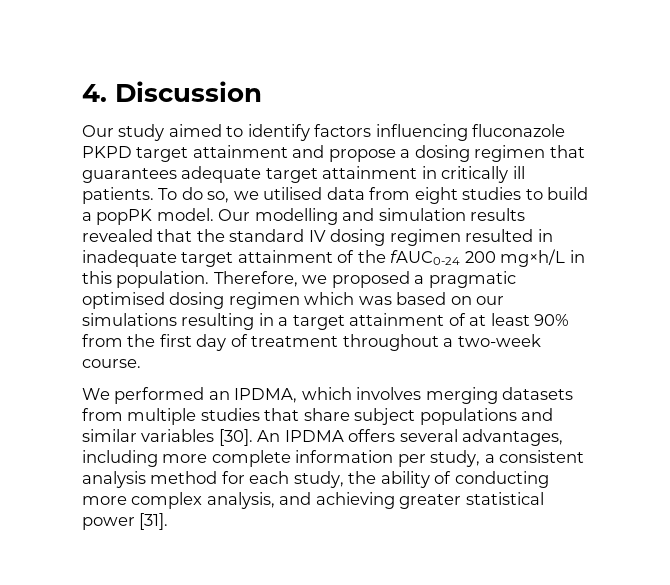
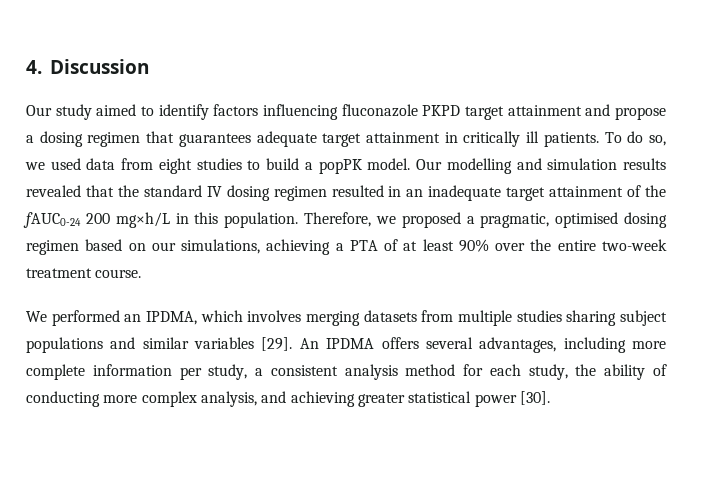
- To do so, we utilised data from eight studies to build a popPK model.
+ To do so, we used data from eight studies to build a popPK model.
- Our modelling and simulation results revealed that the standard IV dosing regimen resulted in inadequate target attainment of the fAUC0-24 200 mg×h/L in this population.
+ Our modelling and simulation results revealed that the standard IV dosing regimen resulted in an inadequate target attainment of the fAUC0-24 200 mg×h/L in this population.
- Therefore, we proposed a pragmatic optimised dosing regimen which was based on our simulations resulting in a target attainment of at least 90% from the first day of treatment throughout a two-week course.
+ Therefore, we proposed a pragmatic, optimised dosing regimen based on our simulations, achieving a PTA of at least 90% over the entire two-week treatment course.
- We performed an IPDMA, which involves merging datasets from multiple studies that share subject populations and similar variables [30].
+ We performed an IPDMA, which involves merging datasets from multiple studies sharing subject populations and similar variables [29].
- An IPDMA offers several advantages, including more complete information per study, a consistent analysis method for each study, the ability of conducting more complex analysis, and achieving greater statistical power [31].
+ An IPDMA offers several advantages, including more complete information per study, a consistent analysis method for each study, the ability of conducting more complex analysis, and achieving greater statistical power [30].

